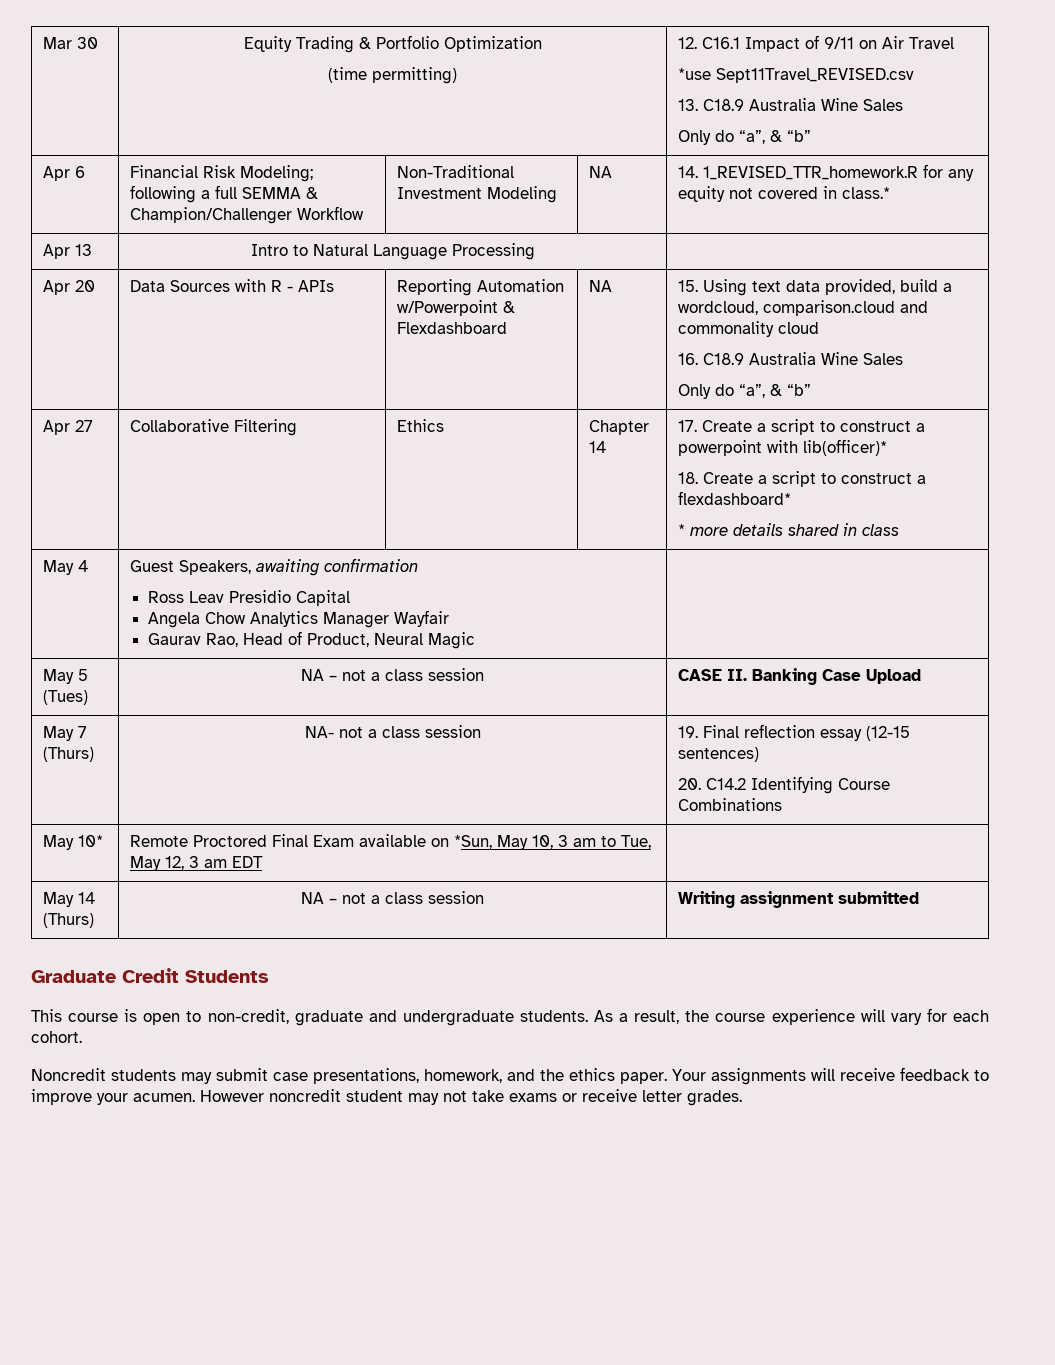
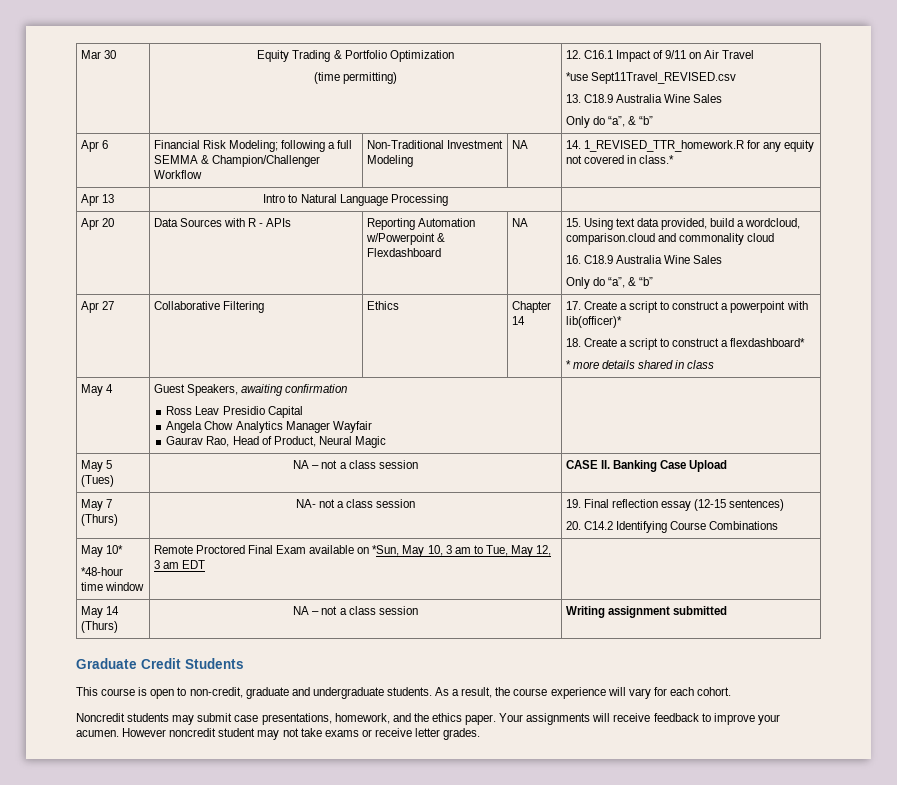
- May 10* | Remote Proctored Final Exam available on *Sun, May 10, 3 am to Tue, May 12, 3 am EDT |
+ May 10*
+ *48-hour time window | Remote Proctored Final Exam available on *Sun, May 10, 3 am to Tue, May 12, 3 am EDT |

